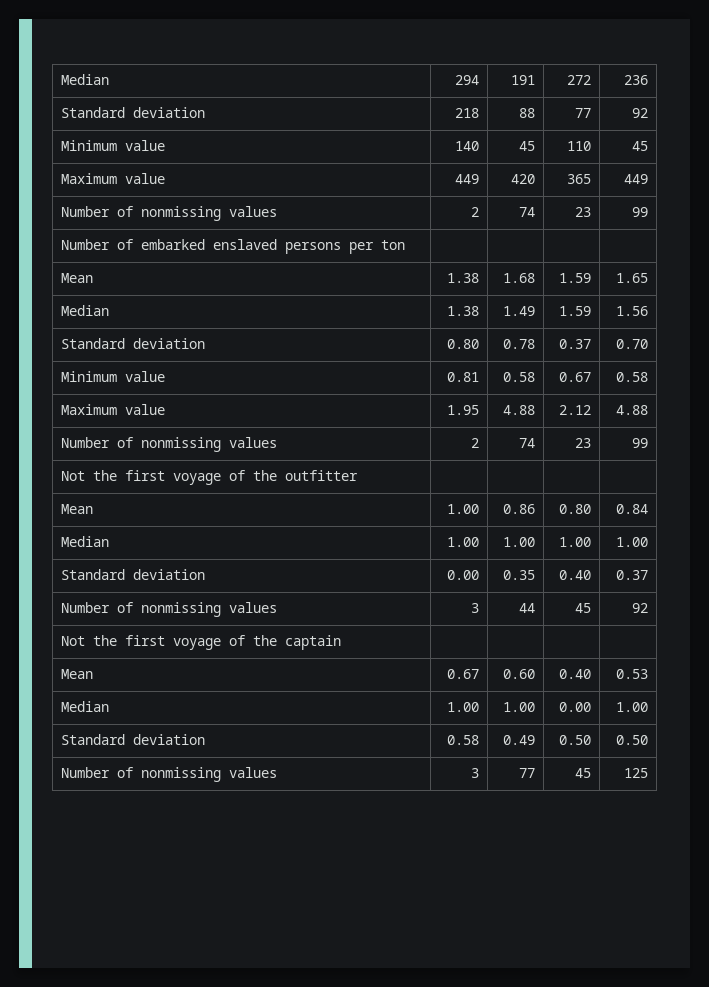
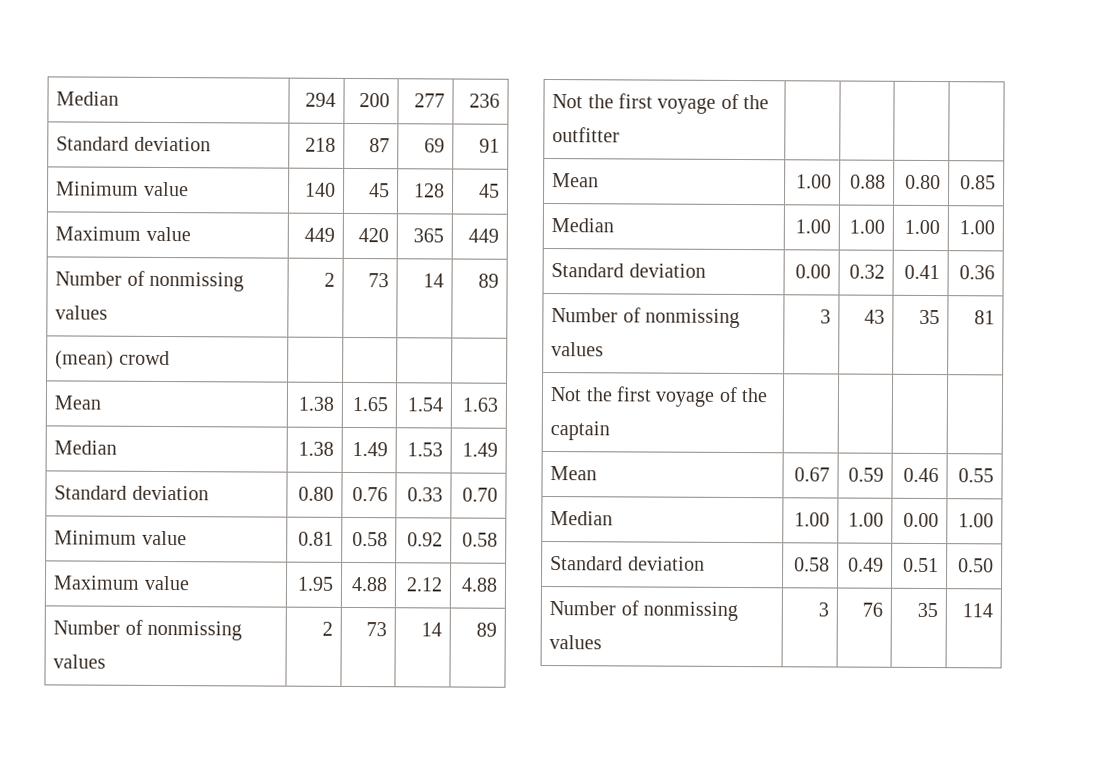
- Median | 294 | 191 | 272 | 236
+ Median | 294 | 200 | 277 | 236
- Standard deviation | 218 | 88 | 77 | 92
+ Standard deviation | 218 | 87 | 69 | 91
- Minimum value | 140 | 45 | 110 | 45
+ Minimum value | 140 | 45 | 128 | 45
  Maximum value | 449 | 420 | 365 | 449
- Number of nonmissing values | 2 | 74 | 23 | 99
- Number of embarked enslaved persons per ton | | | |
+ Number of nonmissing values | 2 | 73 | 14 | 89
+ (mean) crowd | | | |
- Mean | 1.38 | 1.68 | 1.59 | 1.65
+ Mean | 1.38 | 1.65 | 1.54 | 1.63
- Median | 1.38 | 1.49 | 1.59 | 1.56
+ Median | 1.38 | 1.49 | 1.53 | 1.49
- Standard deviation | 0.80 | 0.78 | 0.37 | 0.70
+ Standard deviation | 0.80 | 0.76 | 0.33 | 0.70
- Minimum value | 0.81 | 0.58 | 0.67 | 0.58
+ Minimum value | 0.81 | 0.58 | 0.92 | 0.58
  Maximum value | 1.95 | 4.88 | 2.12 | 4.88
- Number of nonmissing values | 2 | 74 | 23 | 99
+ Number of nonmissing values | 2 | 73 | 14 | 89
- Mean | 1.00 | 0.86 | 0.80 | 0.84
+ Mean | 1.00 | 0.88 | 0.80 | 0.85
- Standard deviation | 0.00 | 0.35 | 0.40 | 0.37
- Number of nonmissing values | 3 | 44 | 45 | 92
+ Standard deviation | 0.00 | 0.32 | 0.41 | 0.36
+ Number of nonmissing values | 3 | 43 | 35 | 81
- Mean | 0.67 | 0.60 | 0.40 | 0.53
+ Mean | 0.67 | 0.59 | 0.46 | 0.55
- Standard deviation | 0.58 | 0.49 | 0.50 | 0.50
+ Standard deviation | 0.58 | 0.49 | 0.51 | 0.50
- Number of nonmissing values | 3 | 77 | 45 | 125
+ Number of nonmissing values | 3 | 76 | 35 | 114

